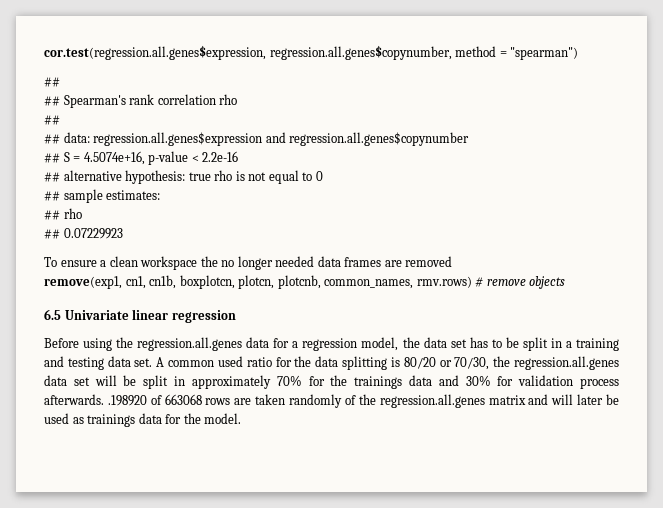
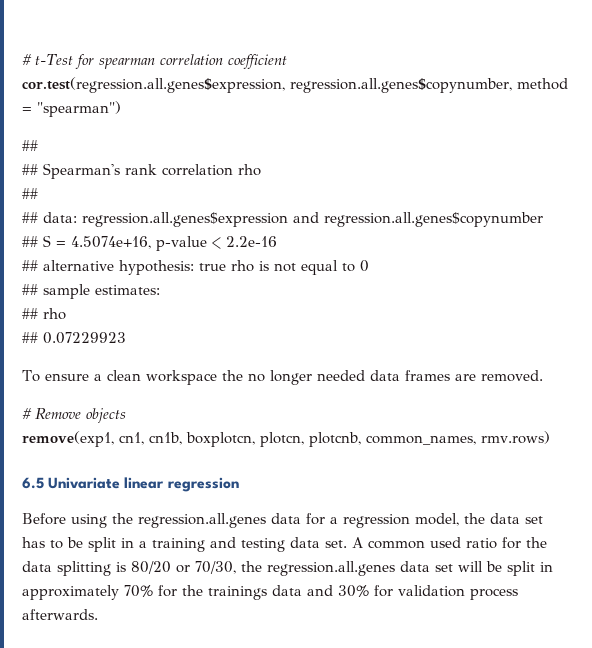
+ # t-Test for spearman correlation coefficient
- To ensure a clean workspace the no longer needed data frames are removed
+ To ensure a clean workspace the no longer needed data frames are removed.
+ # Remove objects
- remove(exp1, cn1, cn1b, boxplotcn, plotcn, plotcnb, common_names, rmv.rows) # remove objects
+ remove(exp1, cn1, cn1b, boxplotcn, plotcn, plotcnb, common_names, rmv.rows)
- A common used ratio for the data splitting is 80/20 or 70/30, the regression.all.genes data set will be split in approximately 70% for the trainings data and 30% for validation process afterwards. .198920 of 663068 rows are taken randomly of the regression.all.genes matrix and will later be used as trainings data for the model.
+ A common used ratio for the data splitting is 80/20 or 70/30, the regression.all.genes data set will be split in approximately 70% for the trainings data and 30% for validation process afterwards.

